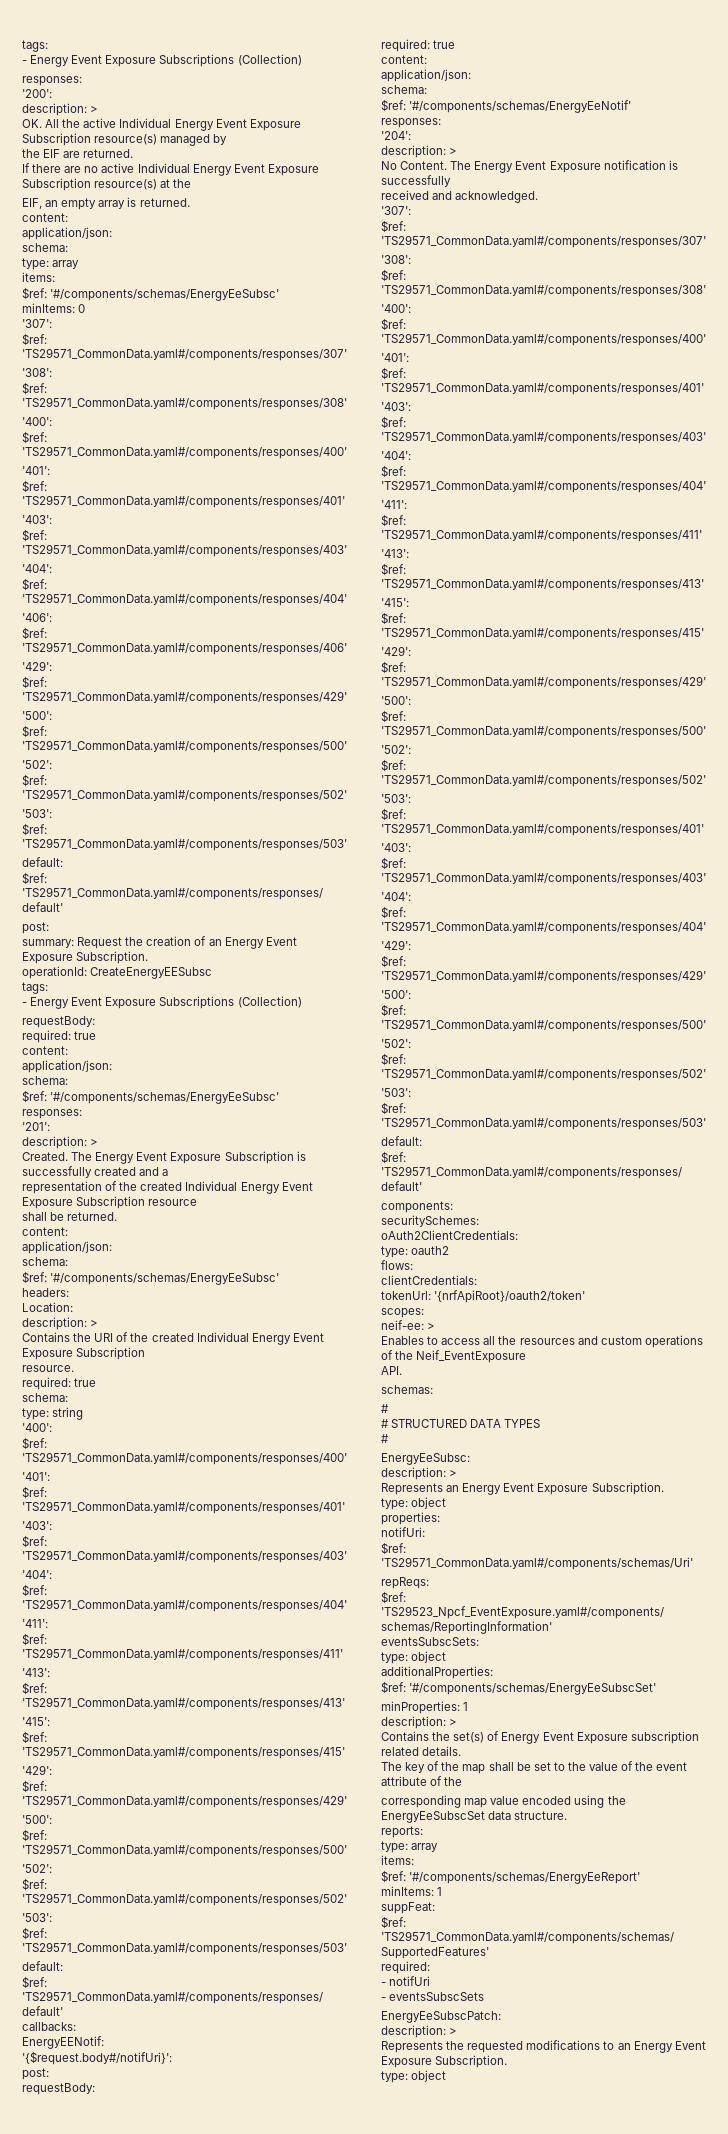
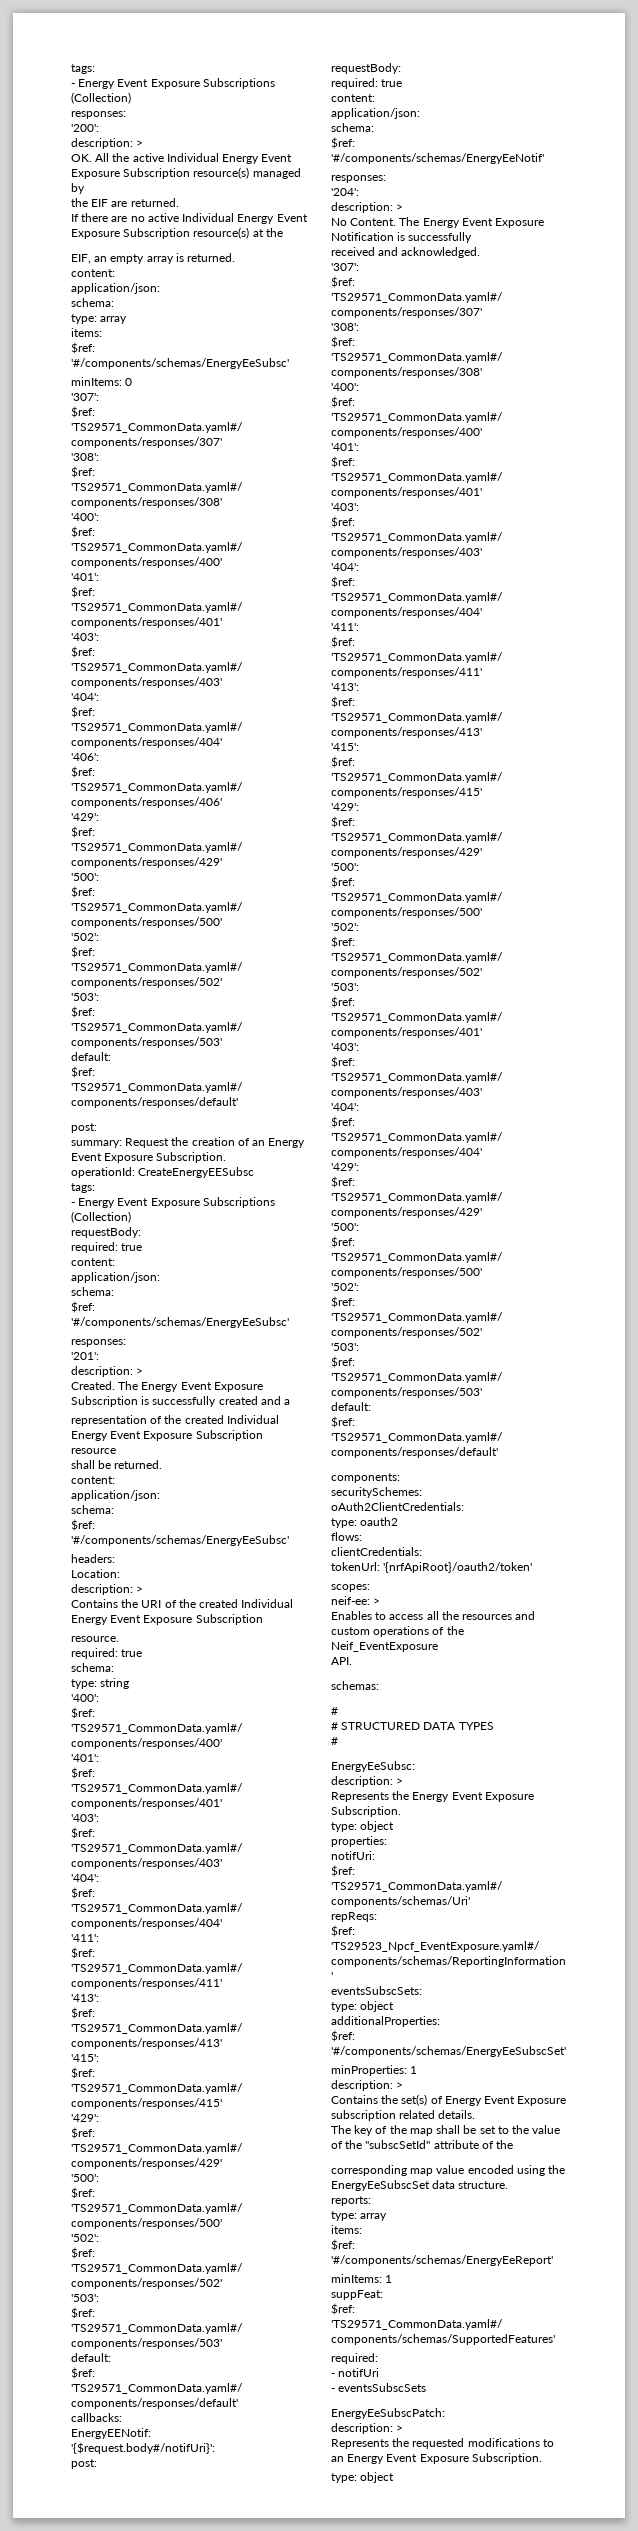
- The Energy Event Exposure notification is successfully
+ The Energy Event Exposure Notification is successfully
- Represents an Energy Event Exposure Subscription.
+ Represents the Energy Event Exposure Subscription.
- The key of the map shall be set to the value of the event attribute of the
+ The key of the map shall be set to the value of the "subscSetId" attribute of the

